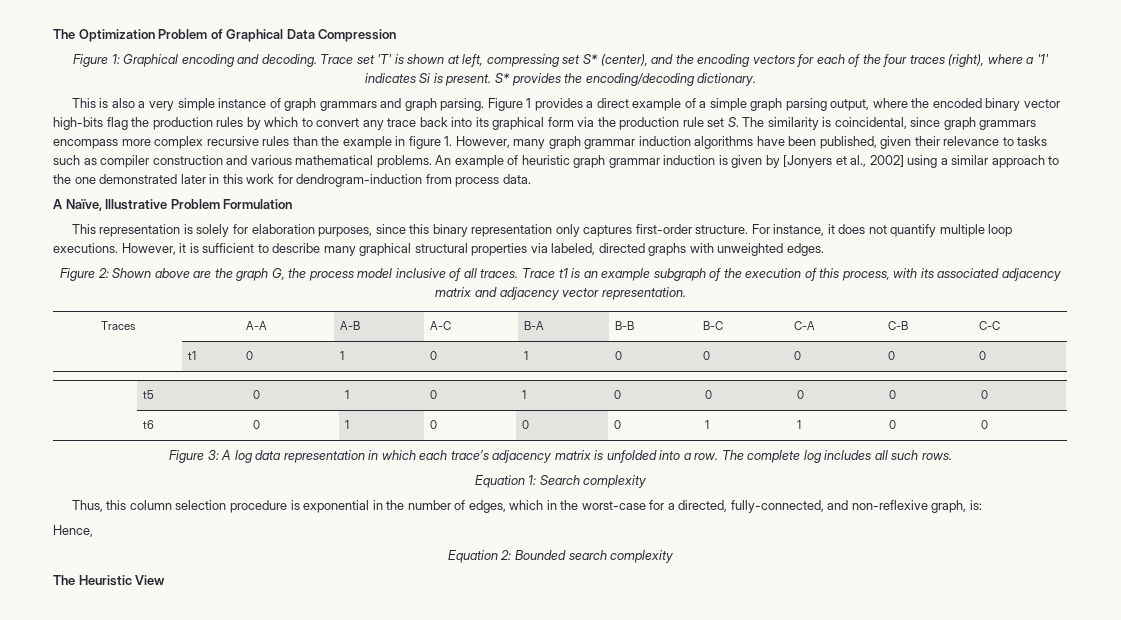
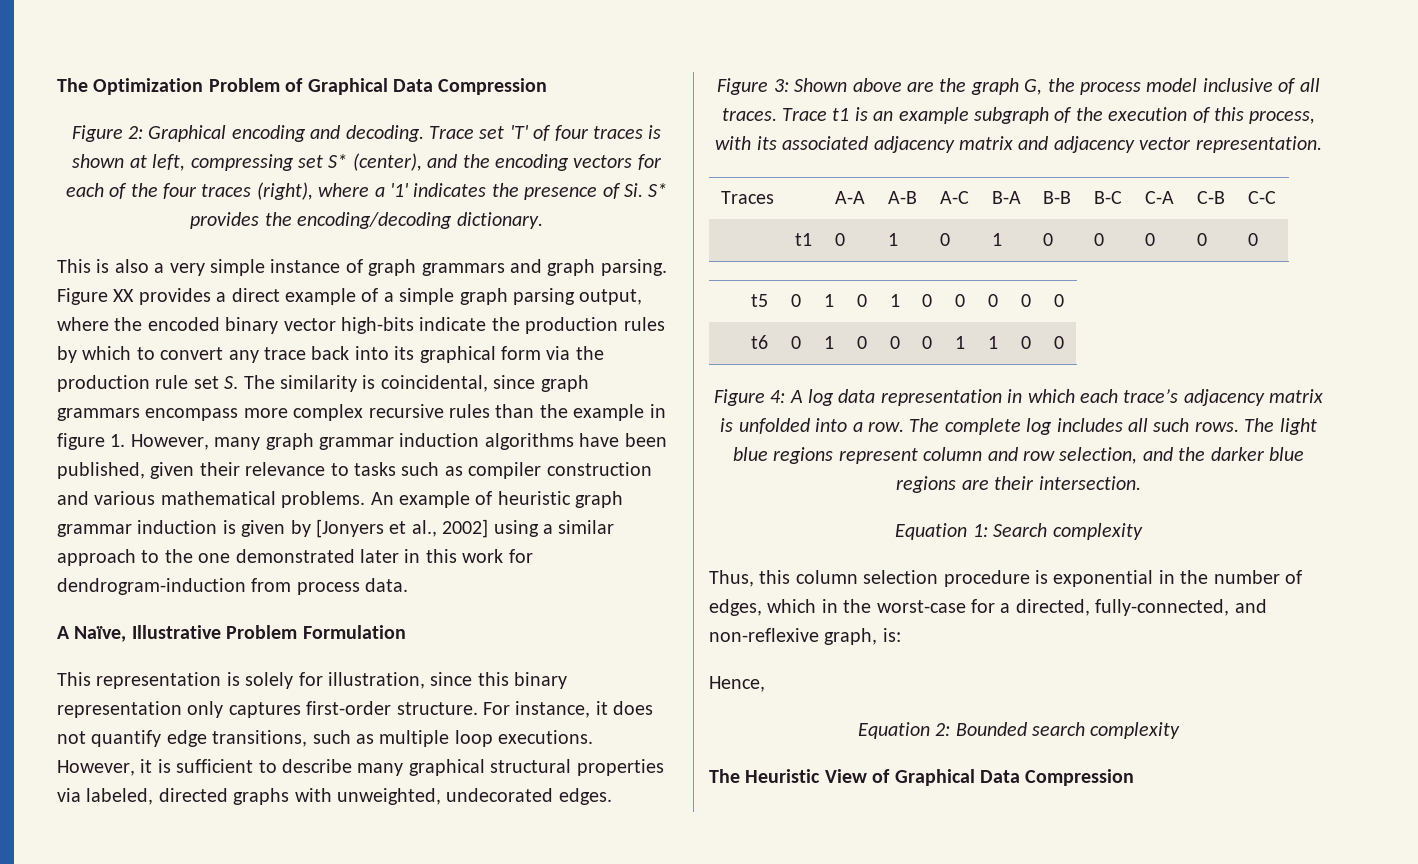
- Figure 1: Graphical encoding and decoding.
+ Figure 2: Graphical encoding and decoding.
- Trace set 'T' is shown at left, compressing set S* (center), and the encoding vectors for each of the four traces (right), where a '1' indicates Si is present. S* provides the encoding/decoding dictionary.
+ Trace set 'T' of four traces is shown at left, compressing set S* (center), and the encoding vectors for each of the four traces (right), where a '1' indicates the presence of Si. S* provides the encoding/decoding dictionary.
- Figure 1 provides a direct example of a simple graph parsing output, where the encoded binary vector high-bits flag the production rules by which to convert any trace back into its graphical form via the production rule set S. The similarity is coincidental, since graph grammars encompass more complex recursive rules than the example in figure 1. However, many graph grammar induction algorithms have been published, given their relevance to tasks such as compiler construction and various mathematical problems.
+ Figure XX provides a direct example of a simple graph parsing output, where the encoded binary vector high-bits indicate the production rules by which to convert any trace back into its graphical form via the production rule set S. The similarity is coincidental, since graph grammars encompass more complex recursive rules than the example in figure 1. However, many graph grammar induction algorithms have been published, given their relevance to tasks such as compiler construction and various mathematical problems.
- This representation is solely for elaboration purposes, since this binary representation only captures first-order structure.
+ This representation is solely for illustration, since this binary representation only captures first-order structure.
- For instance, it does not quantify multiple loop executions.
+ For instance, it does not quantify edge transitions, such as multiple loop executions.
- However, it is sufficient to describe many graphical structural properties via labeled, directed graphs with unweighted edges.
+ However, it is sufficient to describe many graphical structural properties via labeled, directed graphs with unweighted, undecorated edges.
- Figure 2: Shown above are the graph G, the process model inclusive of all traces.
+ Figure 3: Shown above are the graph G, the process model inclusive of all traces.
- Figure 3: A log data representation in which each trace’s adjacency matrix is unfolded into a row.
+ Figure 4: A log data representation in which each trace’s adjacency matrix is unfolded into a row.
+ The light blue regions represent column and row selection, and the darker blue regions are their intersection.
- The Heuristic View
+ The Heuristic View of Graphical Data Compression

